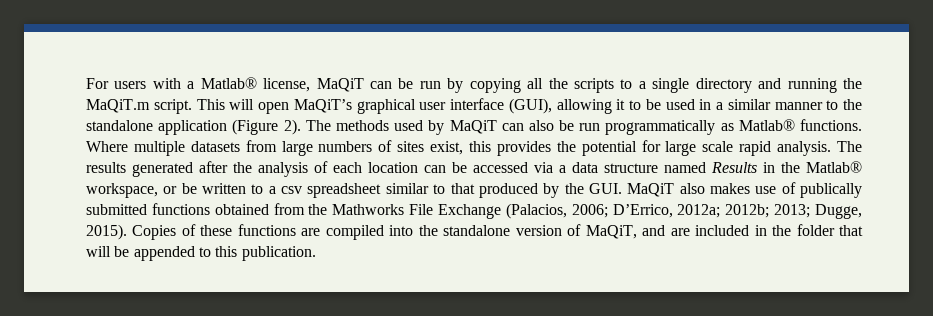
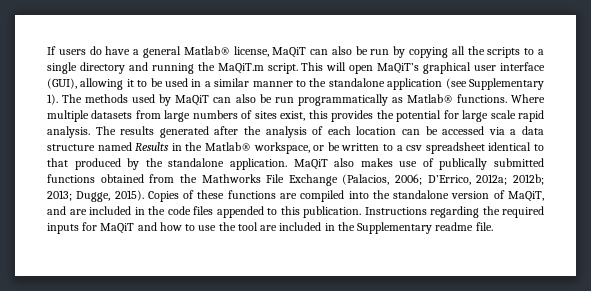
- For users with a Matlab® license, MaQiT can be run by copying all the scripts to a single directory and running the MaQiT.m script.
+ If users do have a general Matlab® license, MaQiT can also be run by copying all the scripts to a single directory and running the MaQiT.m script.
- This will open MaQiT’s graphical user interface (GUI), allowing it to be used in a similar manner to the standalone application (Figure 2).
+ This will open MaQiT’s graphical user interface (GUI), allowing it to be used in a similar manner to the standalone application (see Supplementary 1).
- The results generated after the analysis of each location can be accessed via a data structure named Results in the Matlab® workspace, or be written to a csv spreadsheet similar to that produced by the GUI. MaQiT also makes use of publically submitted functions obtained from the Mathworks File Exchange (Palacios, 2006; D’Errico, 2012a; 2012b; 2013; Dugge, 2015).
+ The results generated after the analysis of each location can be accessed via a data structure named Results in the Matlab® workspace, or be written to a csv spreadsheet identical to that produced by the standalone application. MaQiT also makes use of publically submitted functions obtained from the Mathworks File Exchange (Palacios, 2006; D’Errico, 2012a; 2012b; 2013; Dugge, 2015).
- Copies of these functions are compiled into the standalone version of MaQiT, and are included in the folder that will be appended to this publication.
+ Copies of these functions are compiled into the standalone version of MaQiT, and are included in the code files appended to this publication. Instructions regarding the required inputs for MaQiT and how to use the tool are included in the Supplementary readme file.

